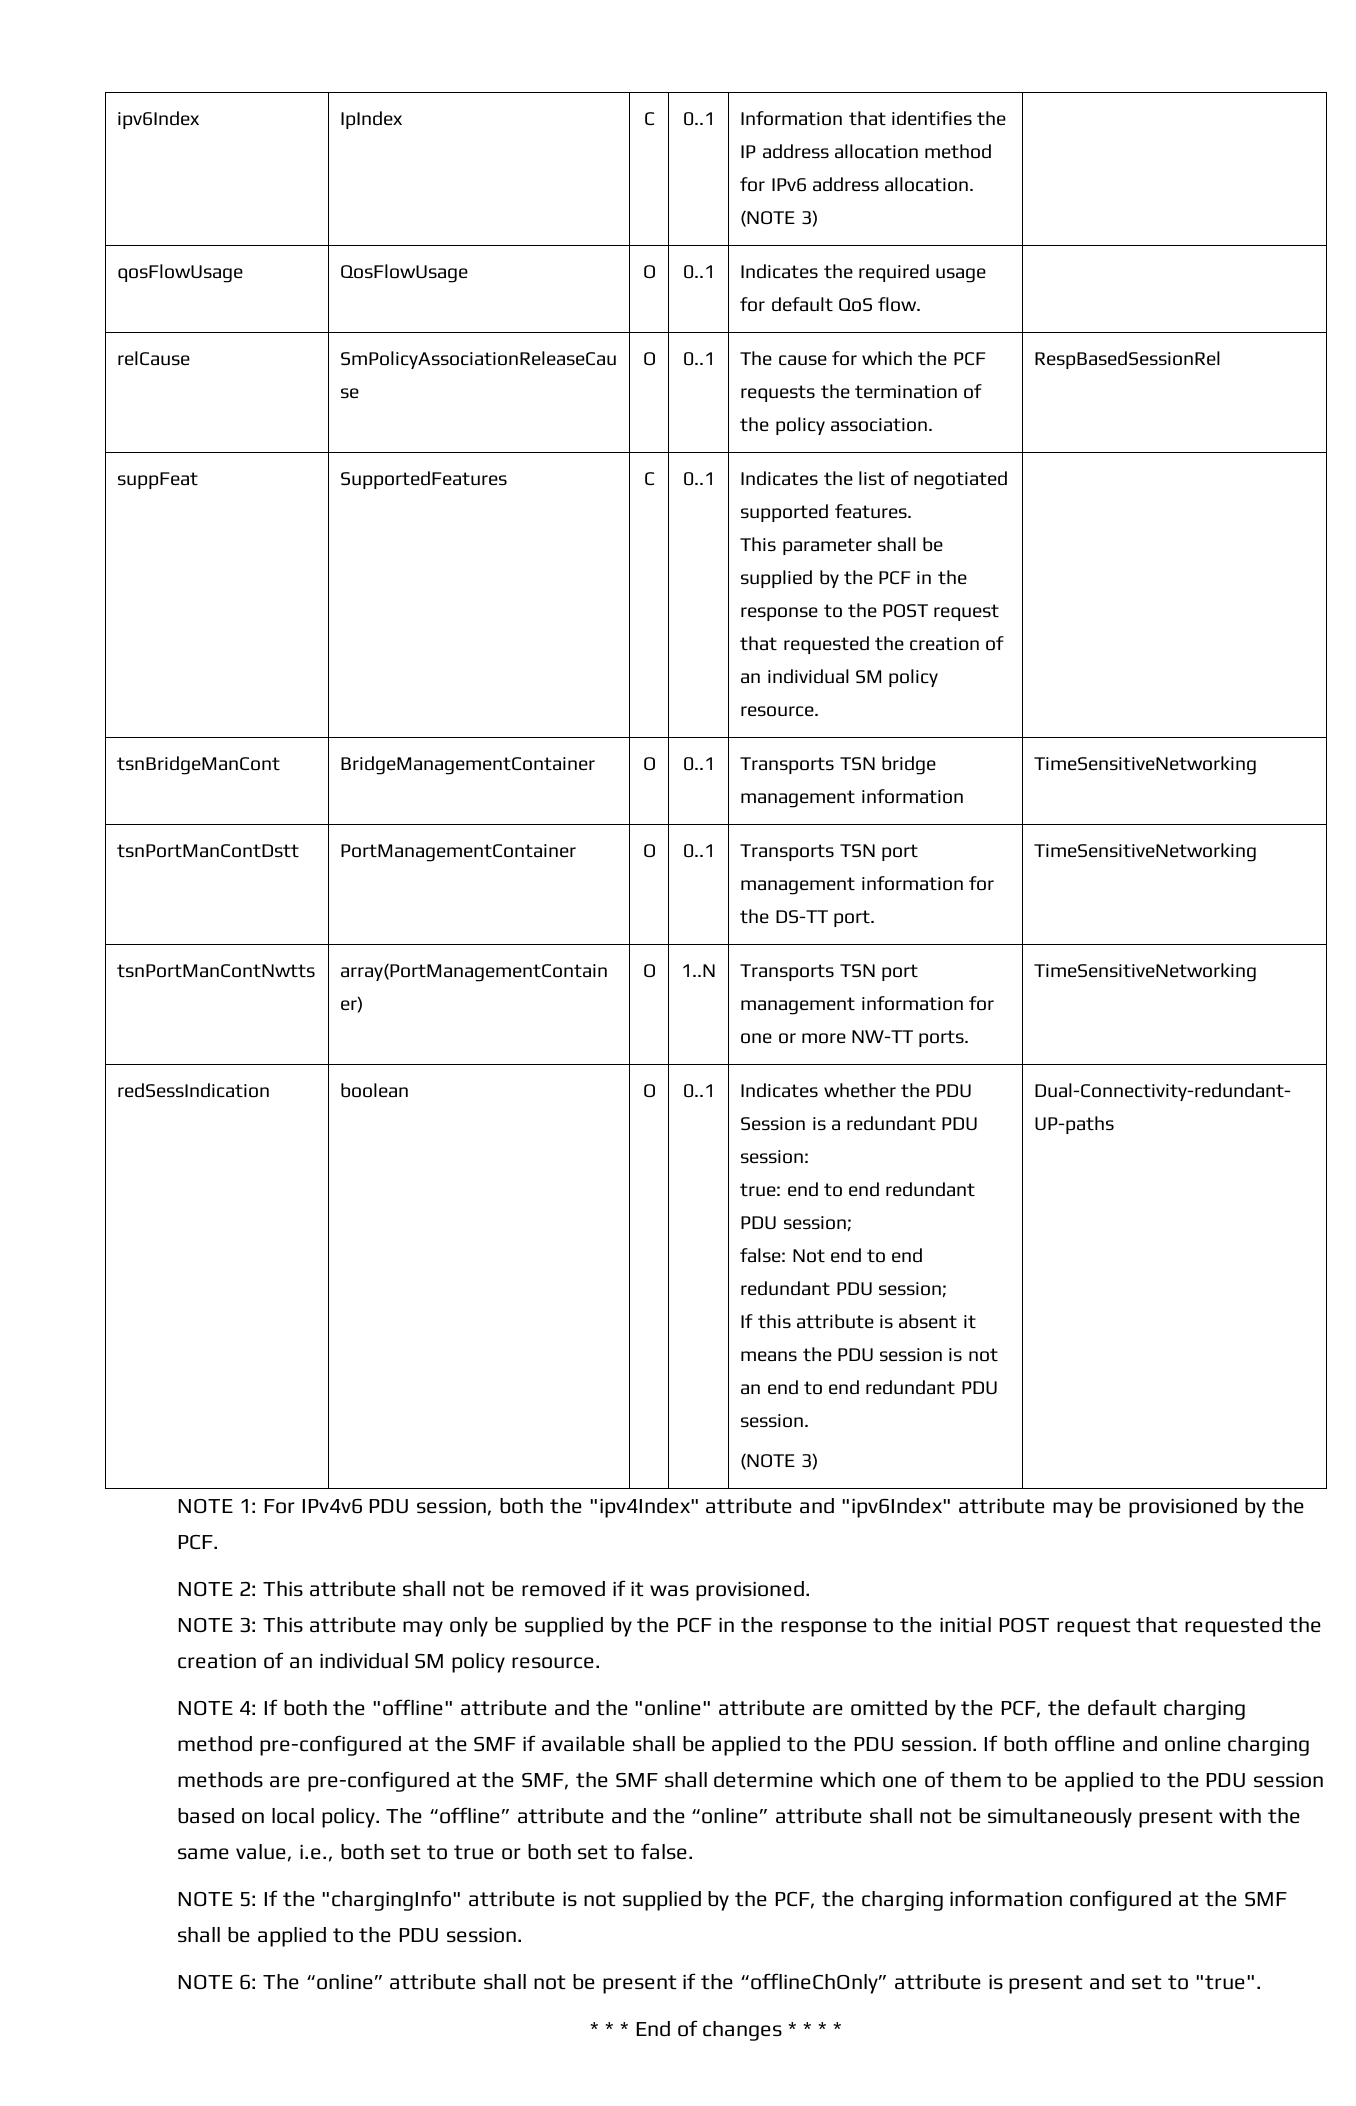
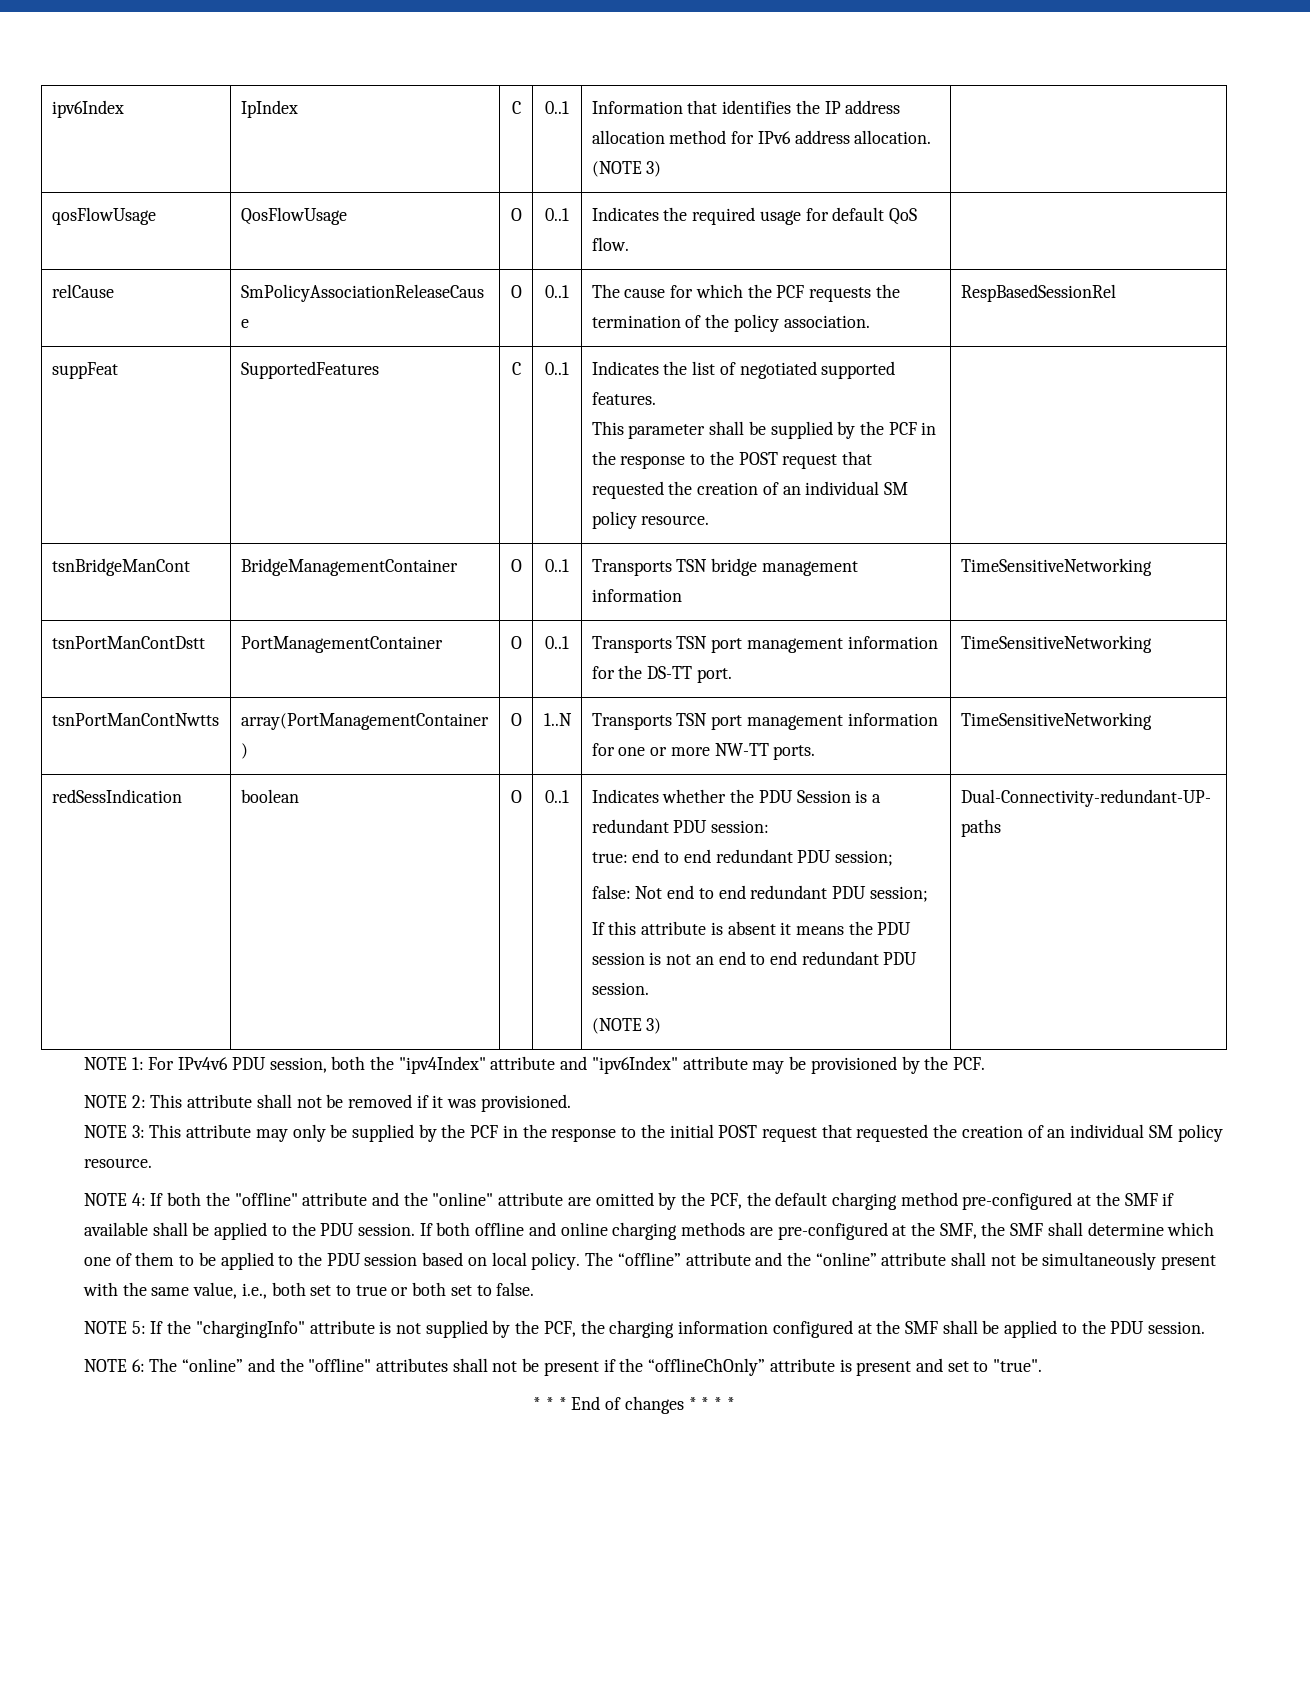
- NOTE 6: The “online” attribute shall not be present if the “offlineChOnly” attribute is present and set to "true".
+ NOTE 6: The “online” and the "offline" attributes shall not be present if the “offlineChOnly” attribute is present and set to "true".

